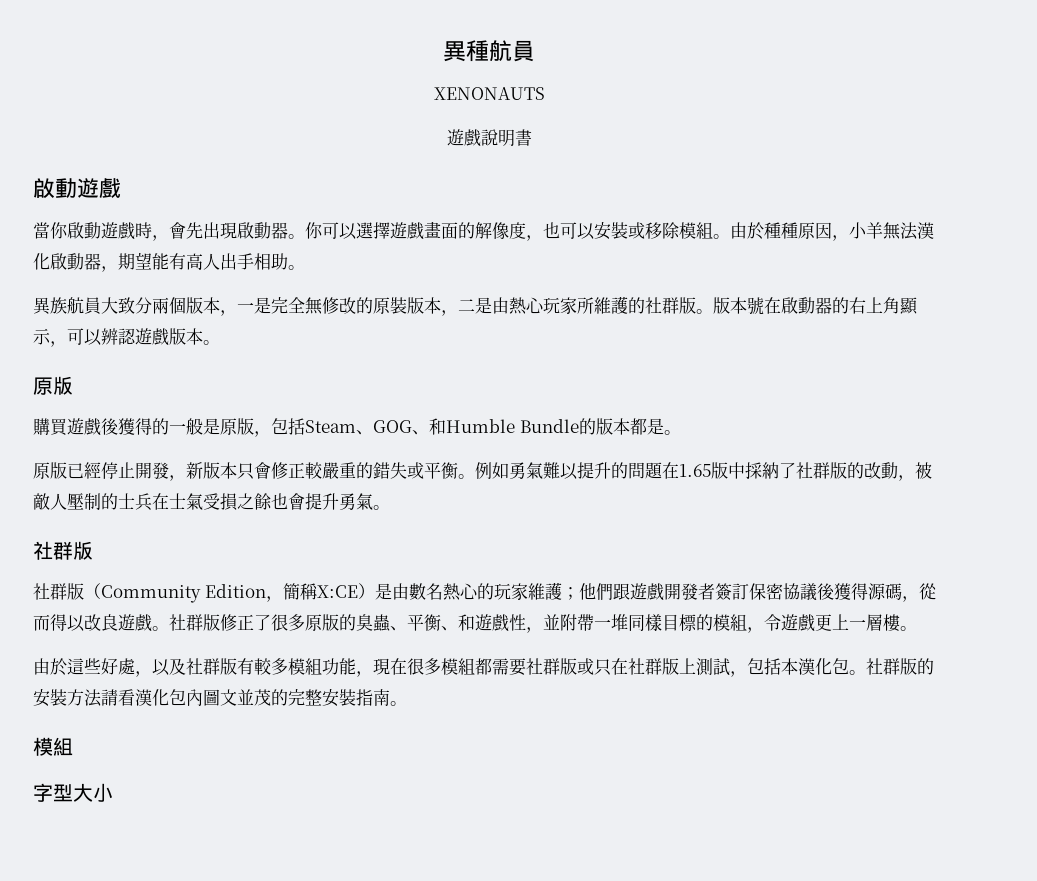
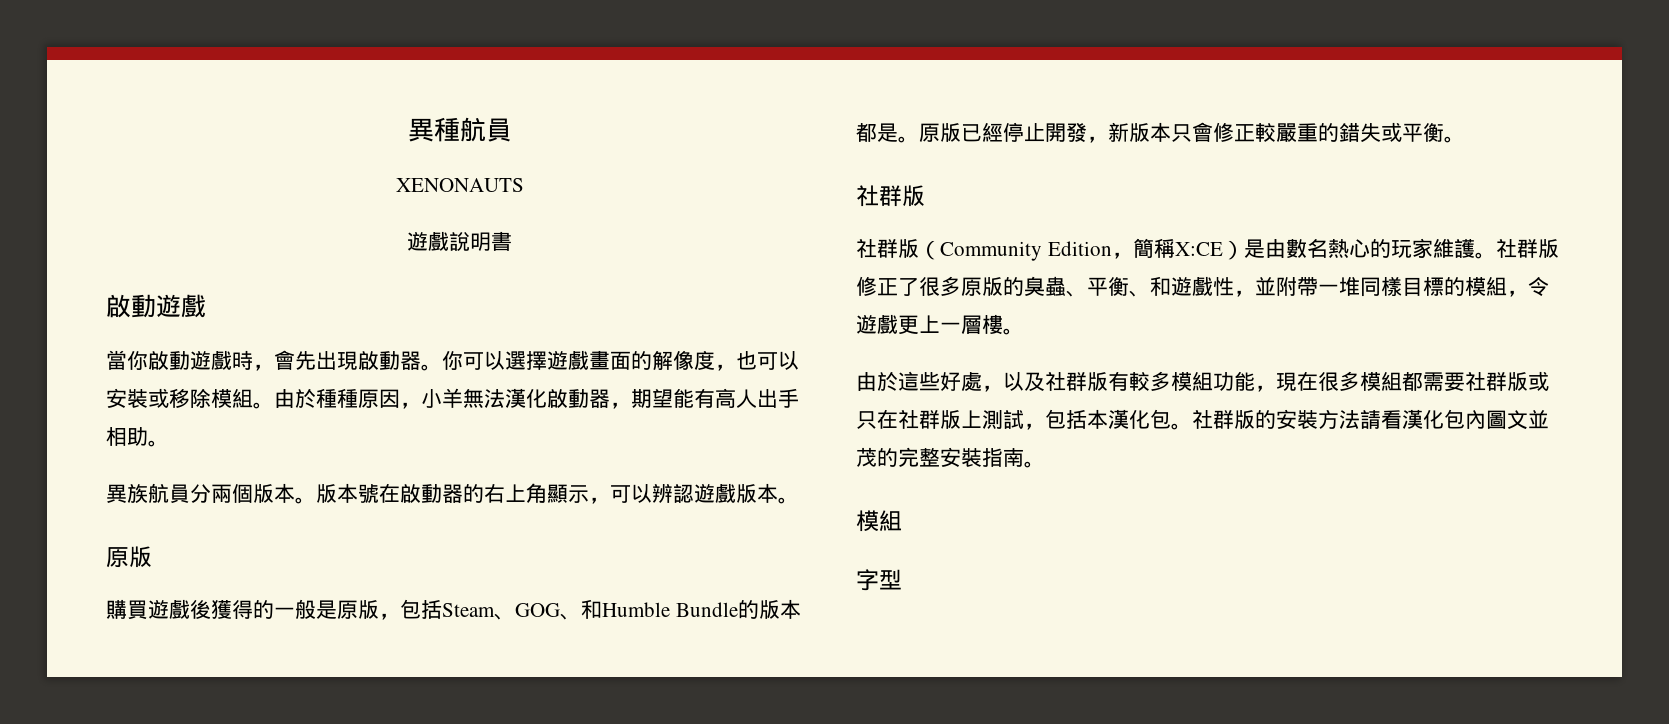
- 異族航員大致分兩個版本，一是完全無修改的原裝版本，二是由熱心玩家所維護的社群版。
+ 異族航員分兩個版本。
- 購買遊戲後獲得的一般是原版，包括Steam、GOG、和Humble Bundle的版本都是。
- 原版已經停止開發，新版本只會修正較嚴重的錯失或平衡。例如勇氣難以提升的問題在1.65版中採納了社群版的改動，被敵人壓制的士兵在士氣受損之餘也會提升勇氣。
+ 購買遊戲後獲得的一般是原版，包括Steam、GOG、和Humble Bundle的版本都是。原版已經停止開發，新版本只會修正較嚴重的錯失或平衡。
- 社群版（Community Edition，簡稱X:CE）是由數名熱心的玩家維護；他們跟遊戲開發者簽訂保密協議後獲得源碼，從而得以改良遊戲。
+ 社群版（Community Edition，簡稱X:CE）是由數名熱心的玩家維護。
- 字型大小
+ 字型

